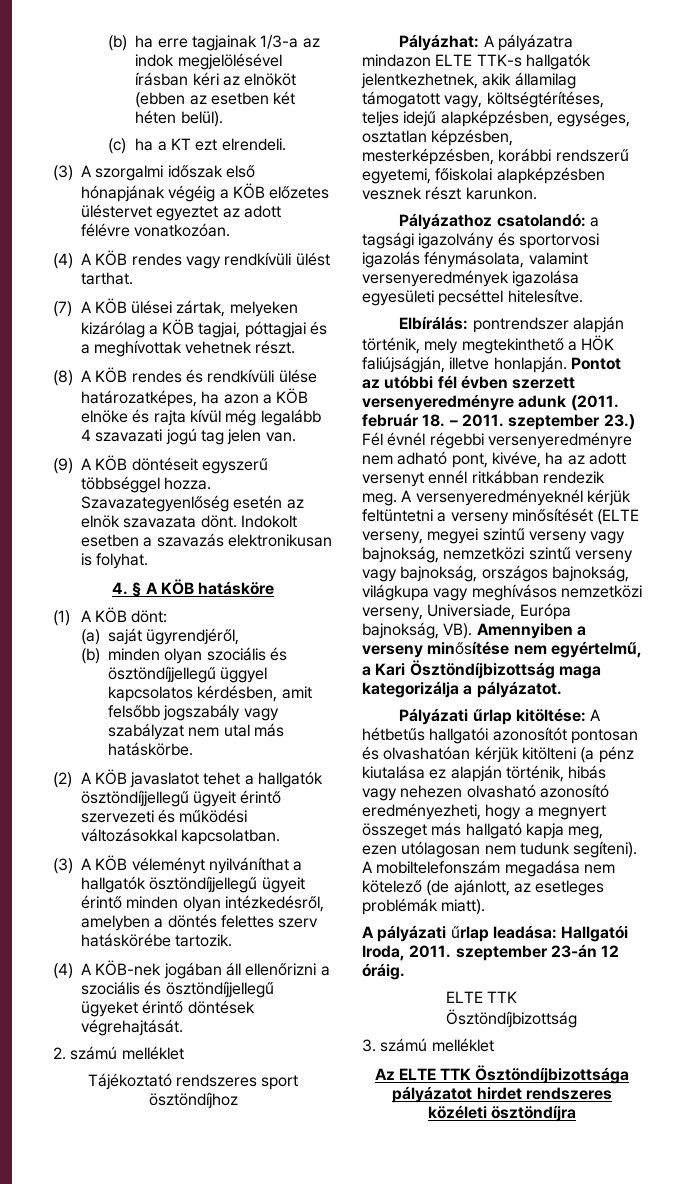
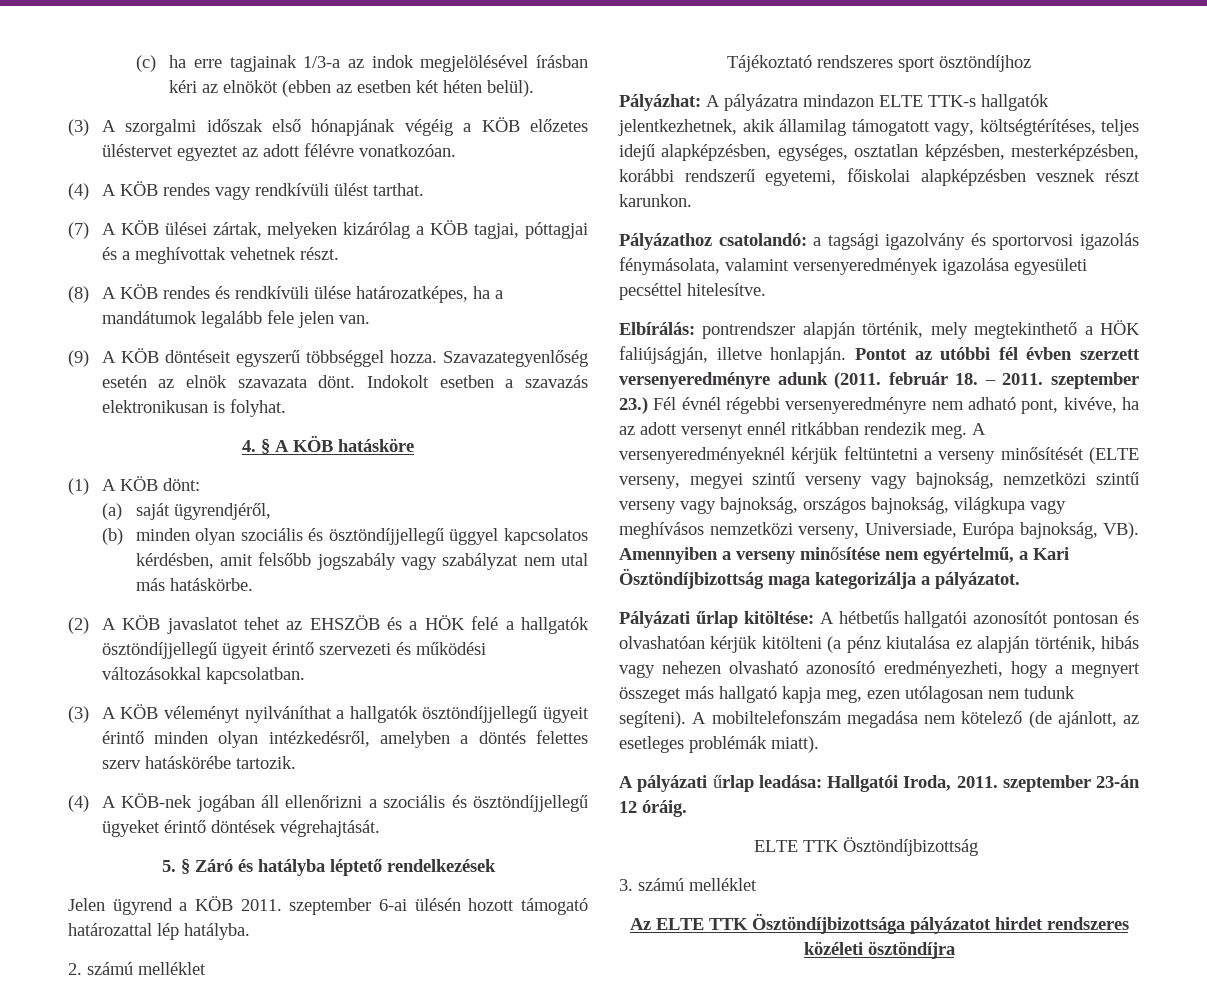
- (b) ha erre tagjainak 1/3-a az indok megjelölésével írásban kéri az elnököt (ebben az esetben két héten belül).
+ (c) ha erre tagjainak 1/3-a az indok megjelölésével írásban kéri az elnököt (ebben az esetben két héten belül).
- (c) ha a KT ezt elrendeli.
- (8) A KÖB rendes és rendkívüli ülése határozatképes, ha azon a KÖB elnöke és rajta kívül még legalább 4 szavazati jogú tag jelen van.
+ (8) A KÖB rendes és rendkívüli ülése határozatképes, ha a mandátumok legalább fele jelen van.
- (2) A KÖB javaslatot tehet a hallgatók ösztöndíjjellegű ügyeit érintő szervezeti és működési változásokkal kapcsolatban.
+ (2) A KÖB javaslatot tehet az EHSZÖB és a HÖK felé a hallgatók ösztöndíjjellegű ügyeit érintő szervezeti és működési változásokkal kapcsolatban.
+ 5. § Záró és hatályba léptető rendelkezések
+ Jelen ügyrend a KÖB 2011. szeptember 6-ai ülésén hozott támogató határozattal lép hatályba.

